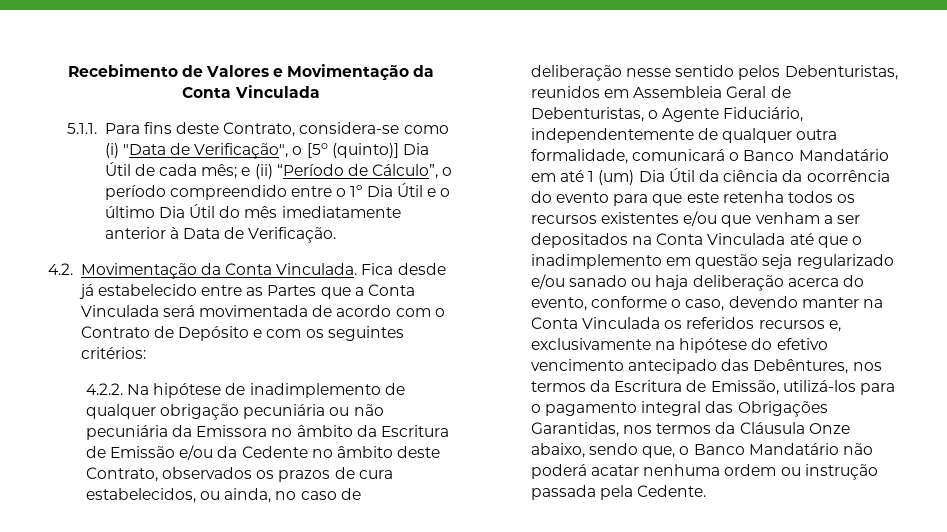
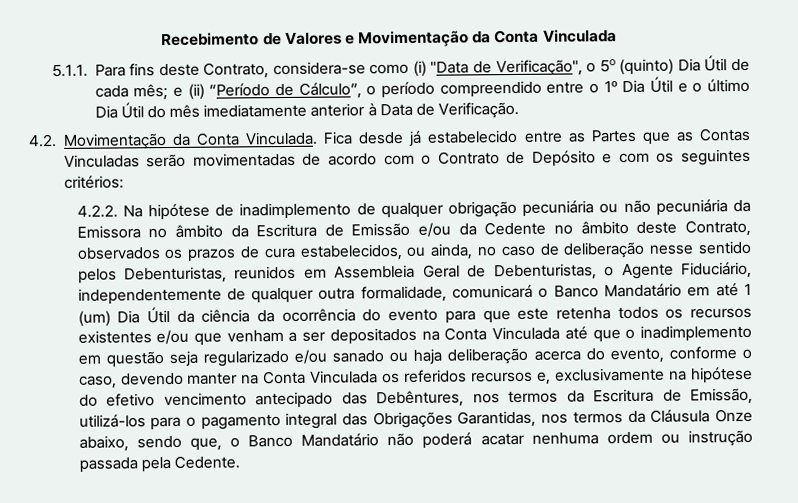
- 5.1.1. Para fins deste Contrato, considera-se como (i) "Data de Verificação", o [5o (quinto)] Dia Útil de cada mês; e (ii) “Período de Cálculo”, o período compreendido entre o 1º Dia Útil e o último Dia Útil do mês imediatamente anterior à Data de Verificação.
+ 5.1.1. Para fins deste Contrato, considera-se como (i) "Data de Verificação", o 5o (quinto) Dia Útil de cada mês; e (ii) “Período de Cálculo”, o período compreendido entre o 1º Dia Útil e o último Dia Útil do mês imediatamente anterior à Data de Verificação.
- Fica desde já estabelecido entre as Partes que a Conta Vinculada será movimentada de acordo com o Contrato de Depósito e com os seguintes critérios:
+ Fica desde já estabelecido entre as Partes que as Contas Vinculadas serão movimentadas de acordo com o Contrato de Depósito e com os seguintes critérios:

